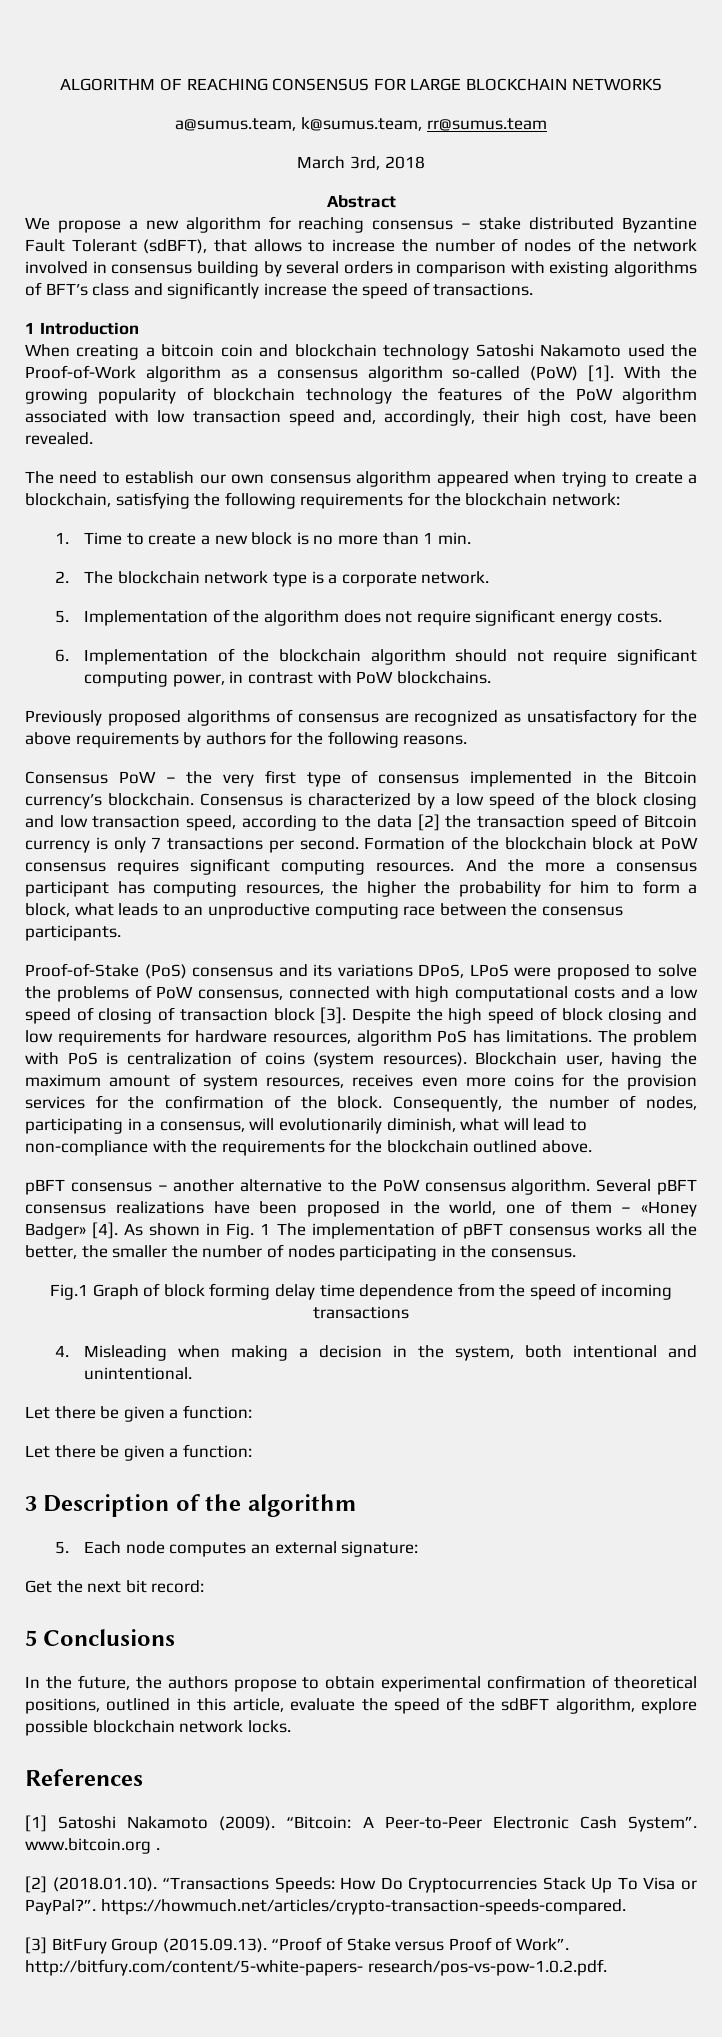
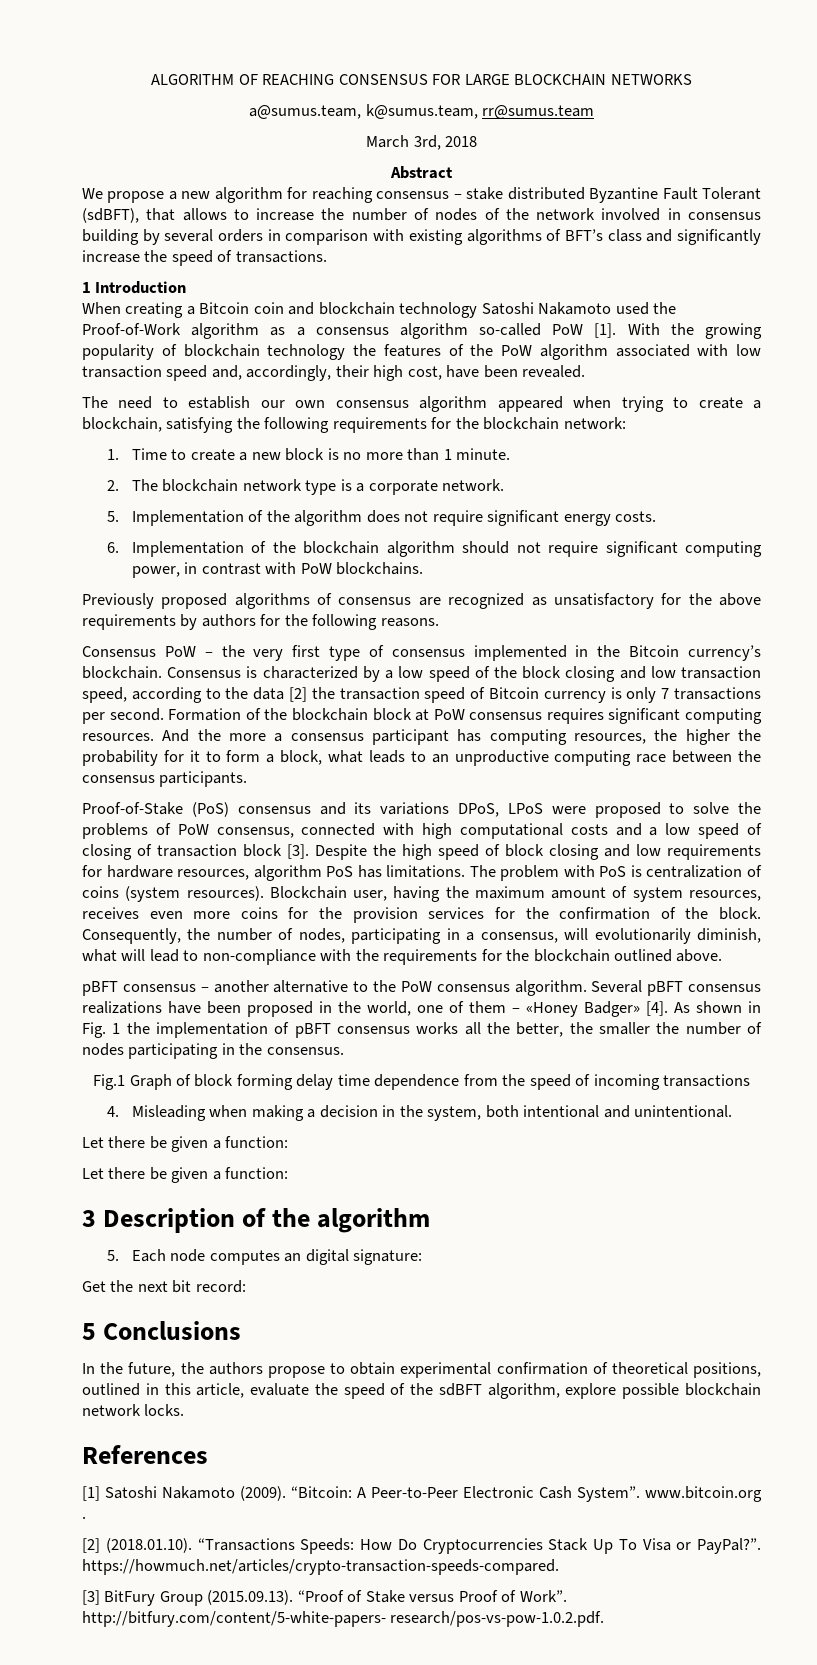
- When creating a bitcoin coin and blockchain technology Satoshi Nakamoto used the Proof-of-Work algorithm as a consensus algorithm so-called (PoW) [1].
+ When creating a Bitcoin coin and blockchain technology Satoshi Nakamoto used the Proof-of-Work algorithm as a consensus algorithm so-called PoW [1].
- 1. Time to create a new block is no more than 1 min.
+ 1. Time to create a new block is no more than 1 minute.
- And the more a consensus participant has computing resources, the higher the probability for him to form a block, what leads to an unproductive computing race between the consensus participants.
+ And the more a consensus participant has computing resources, the higher the probability for it to form a block, what leads to an unproductive computing race between the consensus participants.
- As shown in Fig. 1 The implementation of pBFT consensus works all the better, the smaller the number of nodes participating in the consensus.
+ As shown in Fig. 1 the implementation of pBFT consensus works all the better, the smaller the number of nodes participating in the consensus.
- 5. Each node computes an external signature:
+ 5. Each node computes an digital signature:

